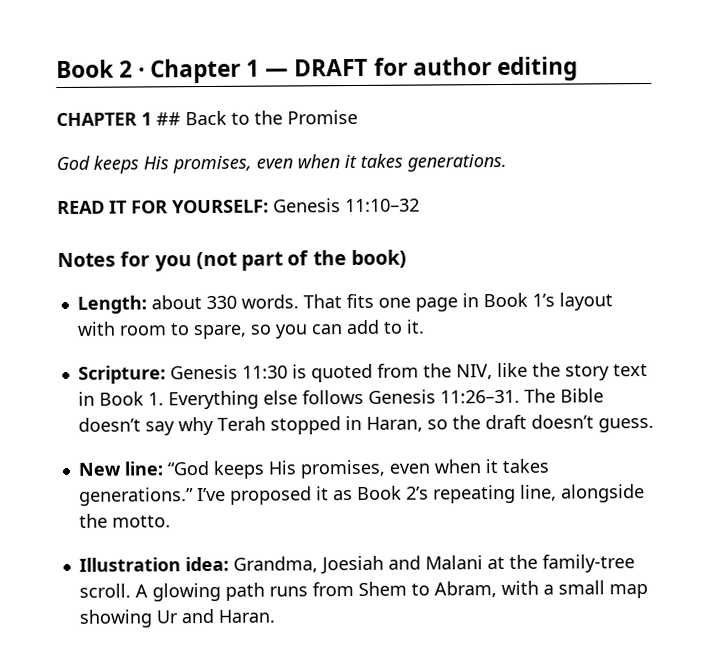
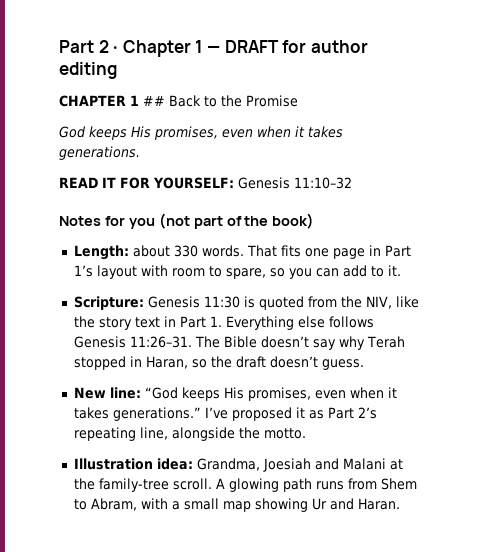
- Book 2 · Chapter 1 — DRAFT for author editing
+ Part 2 · Chapter 1 — DRAFT for author editing
- That fits one page in Book 1’s layout with room to spare, so you can add to it.
+ That fits one page in Part 1’s layout with room to spare, so you can add to it.
- Scripture: Genesis 11:30 is quoted from the NIV, like the story text in Book 1. Everything else follows Genesis 11:26–31.
+ Scripture: Genesis 11:30 is quoted from the NIV, like the story text in Part 1. Everything else follows Genesis 11:26–31.
- I’ve proposed it as Book 2’s repeating line, alongside the motto.
+ I’ve proposed it as Part 2’s repeating line, alongside the motto.

